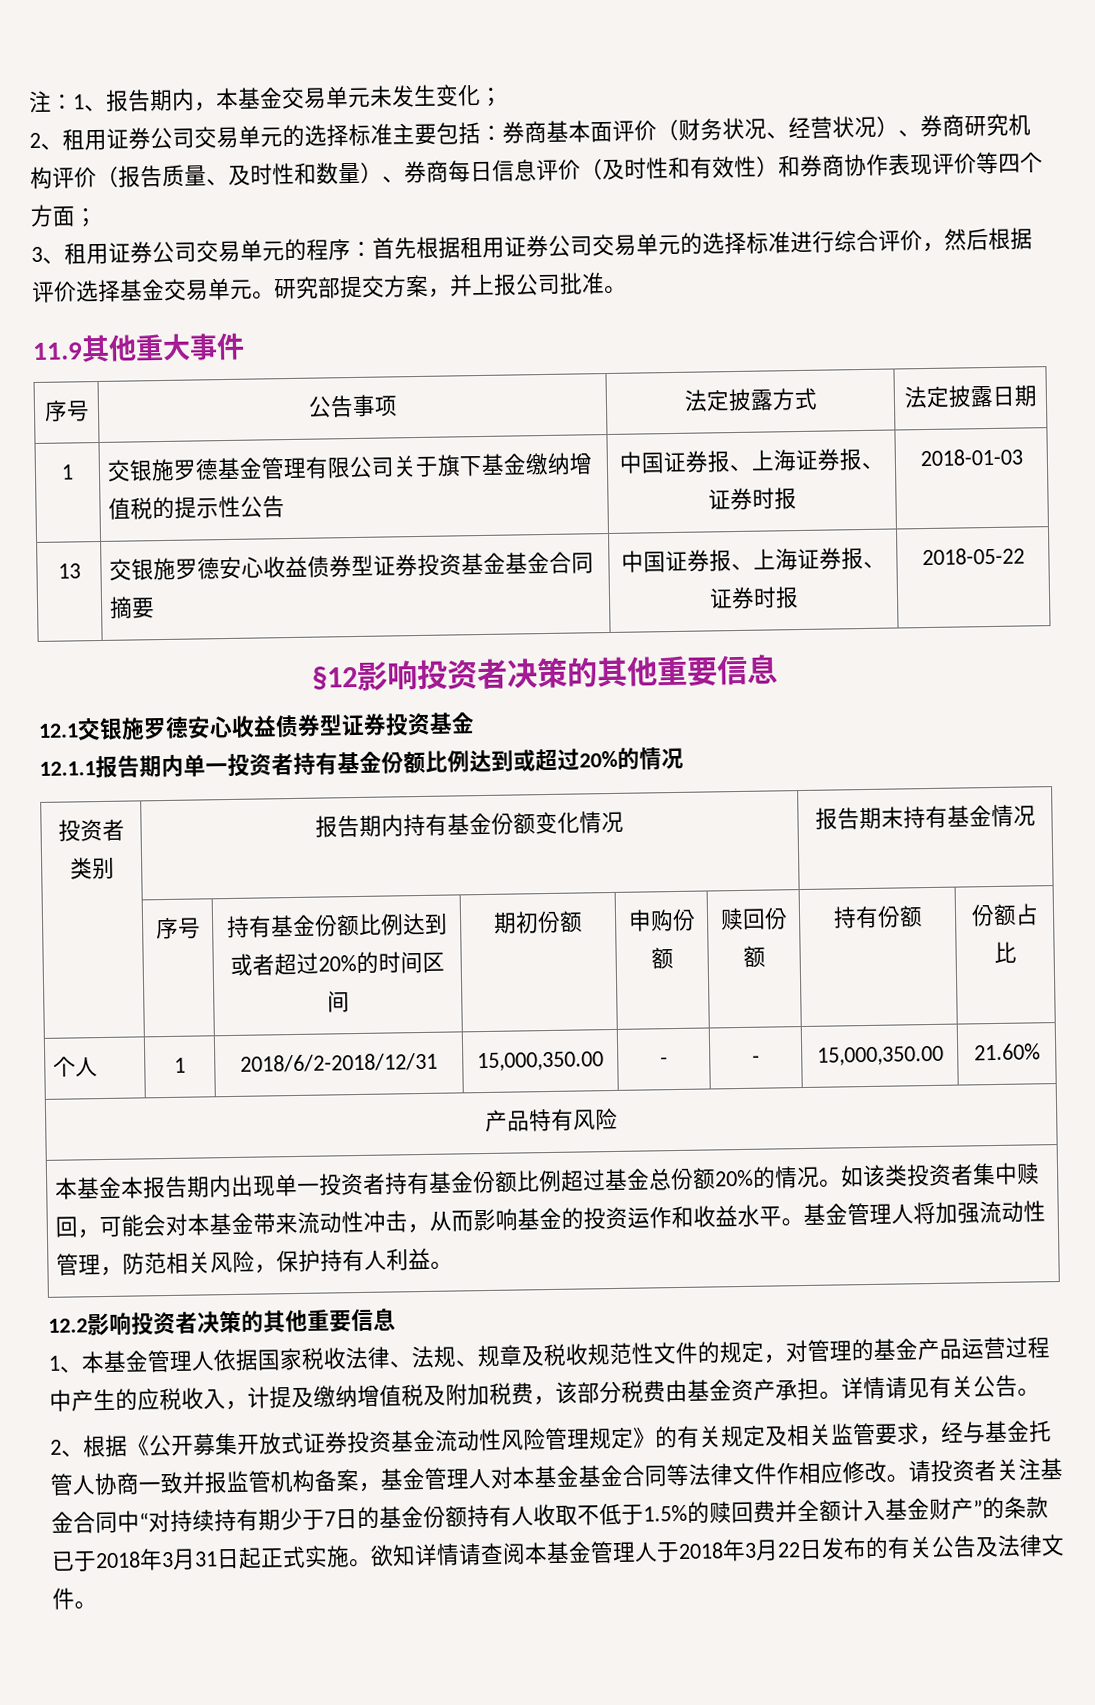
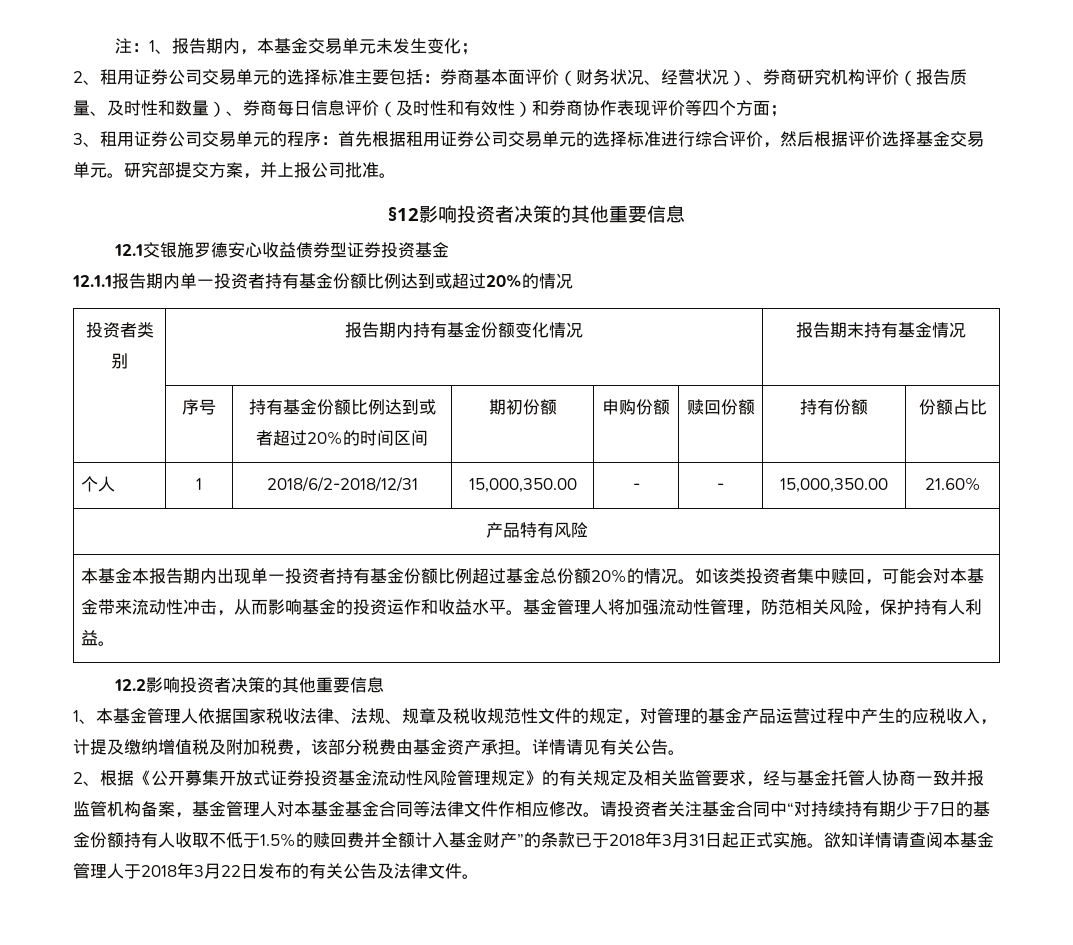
- 11.9其他重大事件
- 序号 | 公告事项 | 法定披露方式 | 法定披露日期
- 1 | 交银施罗德基金管理有限公司关于旗下基金缴纳增值税的提示性公告 | 中国证券报、上海证券报、证券时报 | 2018-01-03
- 13 | 交银施罗德安心收益债券型证券投资基金基金合同摘要 | 中国证券报、上海证券报、证券时报 | 2018-05-22

